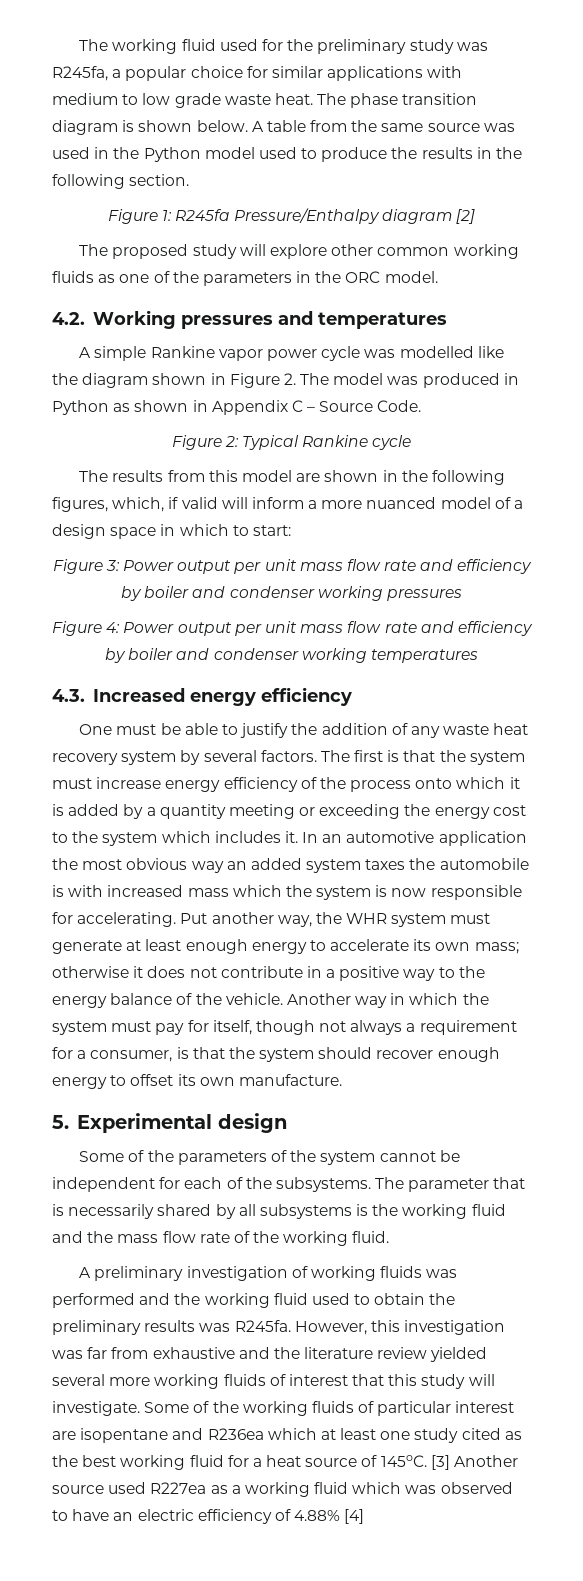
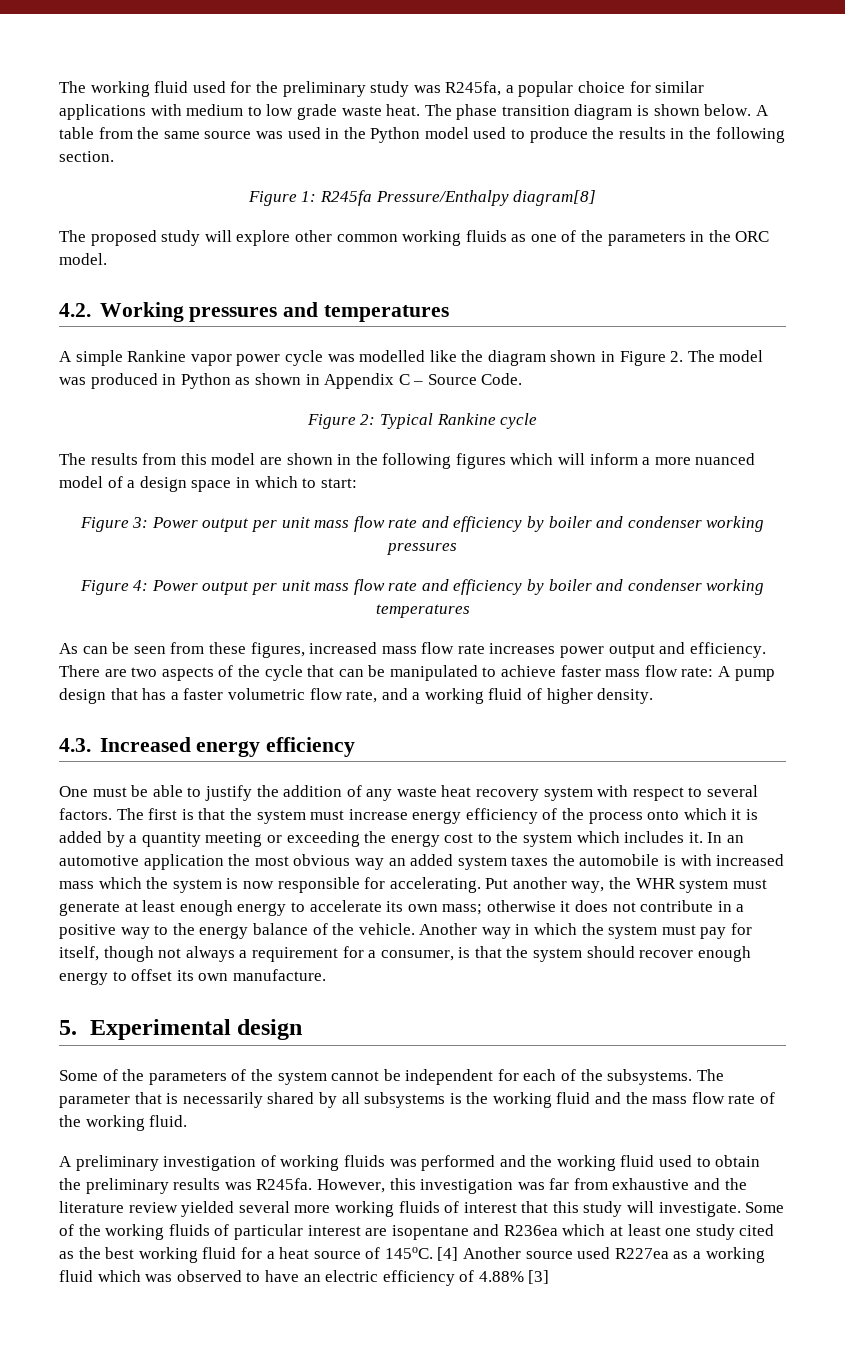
- Figure 1: R245fa Pressure/Enthalpy diagram [2]
+ Figure 1: R245fa Pressure/Enthalpy diagram[8]
- The results from this model are shown in the following figures, which, if valid will inform a more nuanced model of a design space in which to start:
+ The results from this model are shown in the following figures which will inform a more nuanced model of a design space in which to start:
+ As can be seen from these figures, increased mass flow rate increases power output and efficiency. There are two aspects of the cycle that can be manipulated to achieve faster mass flow rate: A pump design that has a faster volumetric flow rate, and a working fluid of higher density.
- One must be able to justify the addition of any waste heat recovery system by several factors.
+ One must be able to justify the addition of any waste heat recovery system with respect to several factors.
- [3] Another source used R227ea as a working fluid which was observed to have an electric efficiency of 4.88% [4]
+ [4] Another source used R227ea as a working fluid which was observed to have an electric efficiency of 4.88% [3]

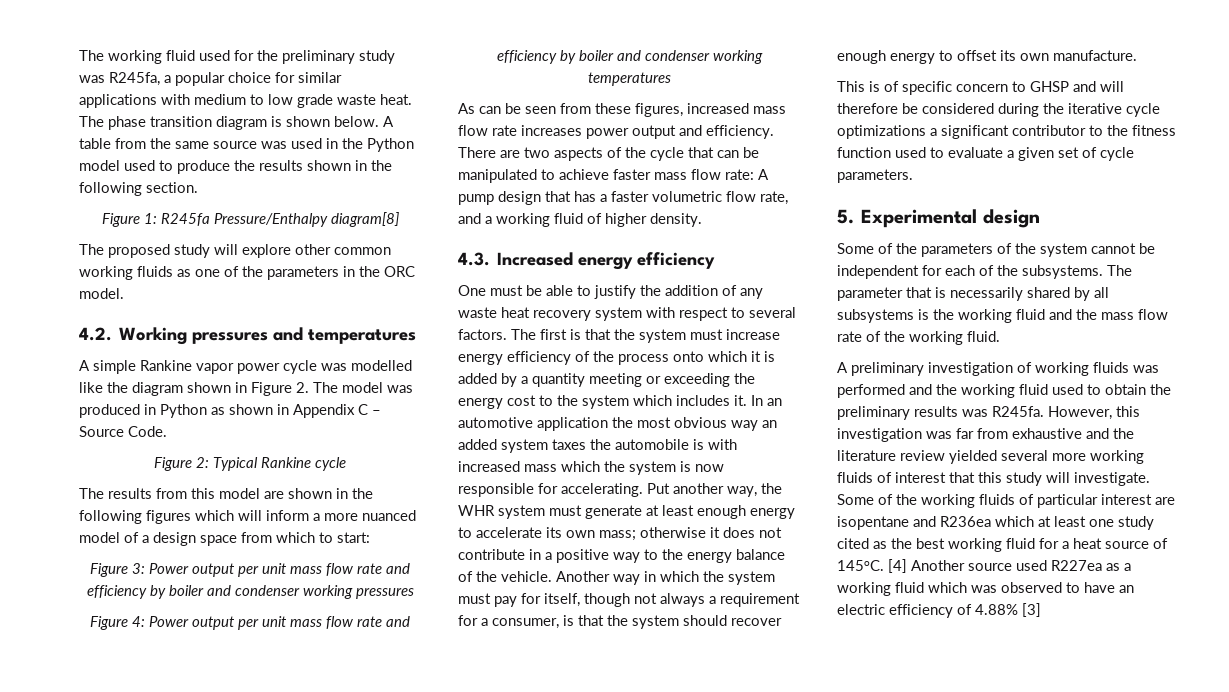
- A table from the same source was used in the Python model used to produce the results in the following section.
+ A table from the same source was used in the Python model used to produce the results shown in the following section.
- The results from this model are shown in the following figures which will inform a more nuanced model of a design space in which to start:
+ The results from this model are shown in the following figures which will inform a more nuanced model of a design space from which to start:
+ This is of specific concern to GHSP and will therefore be considered during the iterative cycle optimizations a significant contributor to the fitness function used to evaluate a given set of cycle parameters.

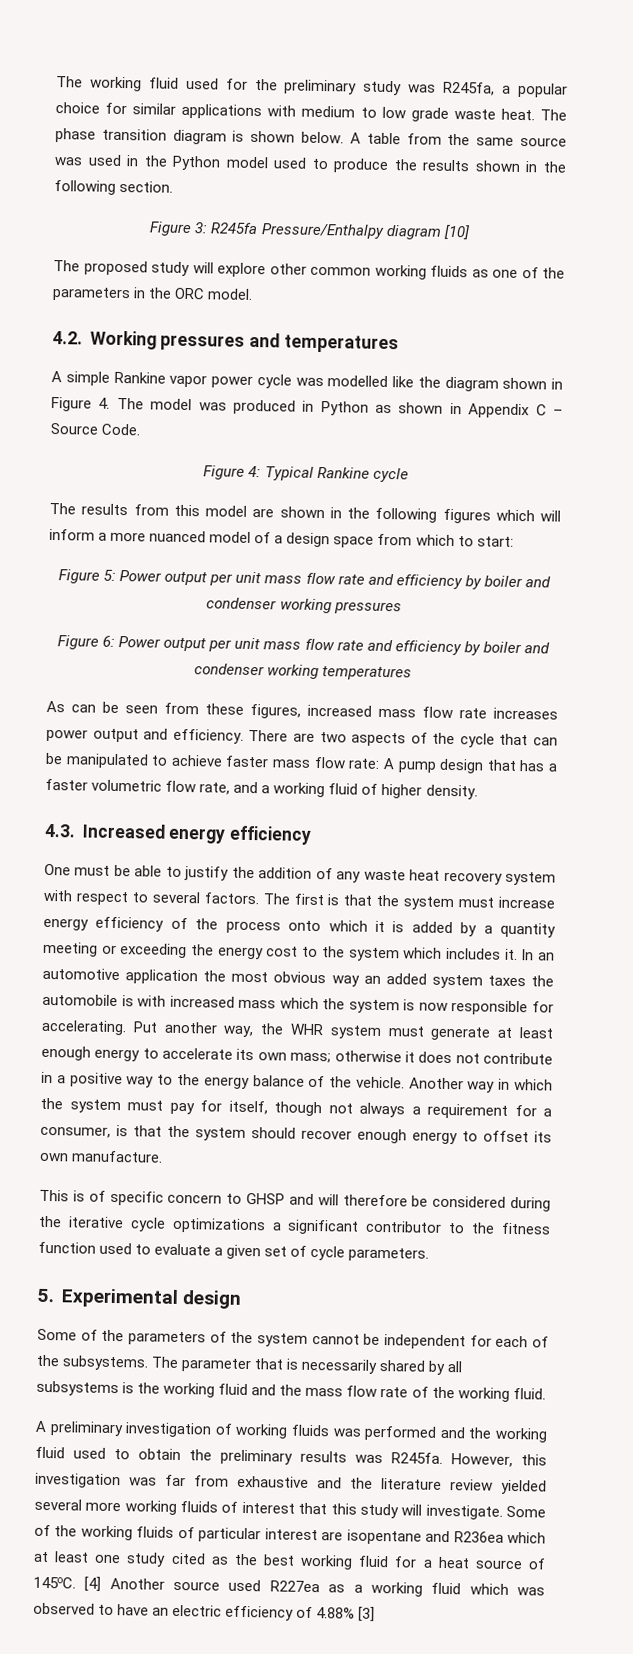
- Figure 1: R245fa Pressure/Enthalpy diagram[8]
+ Figure 3: R245fa Pressure/Enthalpy diagram [10]
- A simple Rankine vapor power cycle was modelled like the diagram shown in Figure 2. The model was produced in Python as shown in Appendix C – Source Code.
+ A simple Rankine vapor power cycle was modelled like the diagram shown in Figure 4. The model was produced in Python as shown in Appendix C – Source Code.
- Figure 2: Typical Rankine cycle
+ Figure 4: Typical Rankine cycle
- Figure 3: Power output per unit mass flow rate and efficiency by boiler and condenser working pressures
+ Figure 5: Power output per unit mass flow rate and efficiency by boiler and condenser working pressures
- Figure 4: Power output per unit mass flow rate and efficiency by boiler and condenser working temperatures
+ Figure 6: Power output per unit mass flow rate and efficiency by boiler and condenser working temperatures

